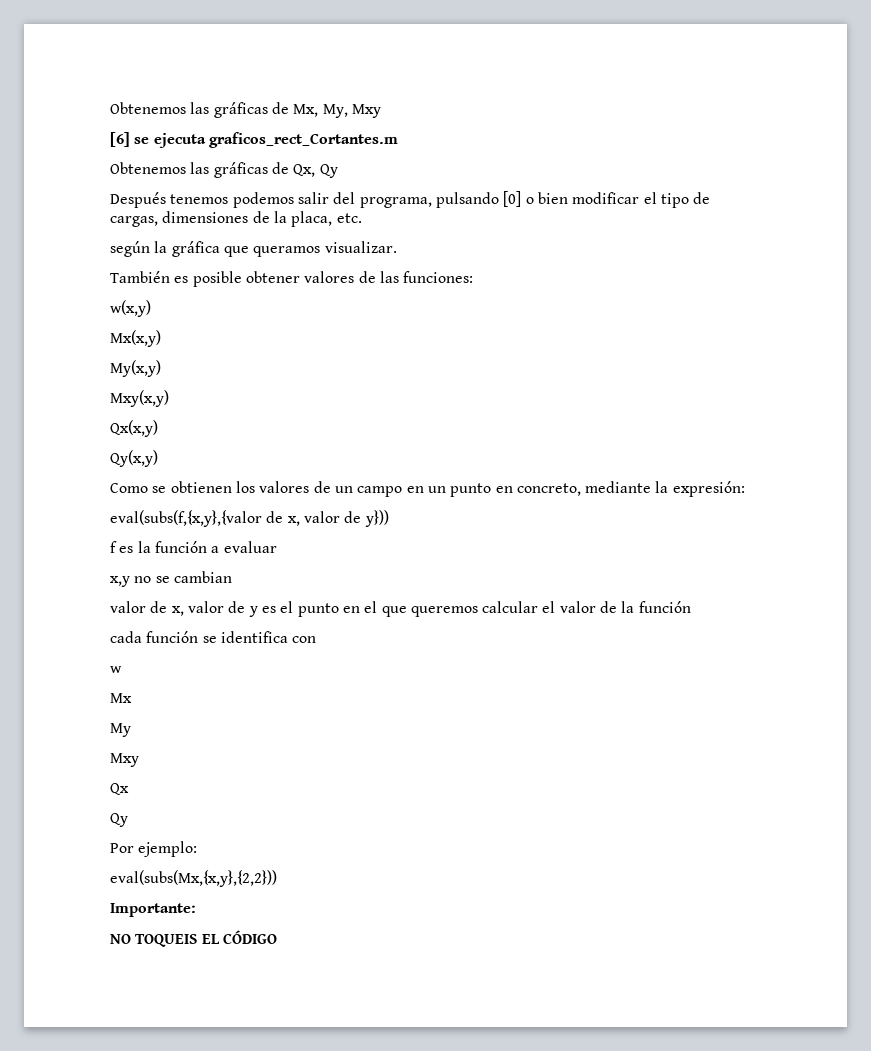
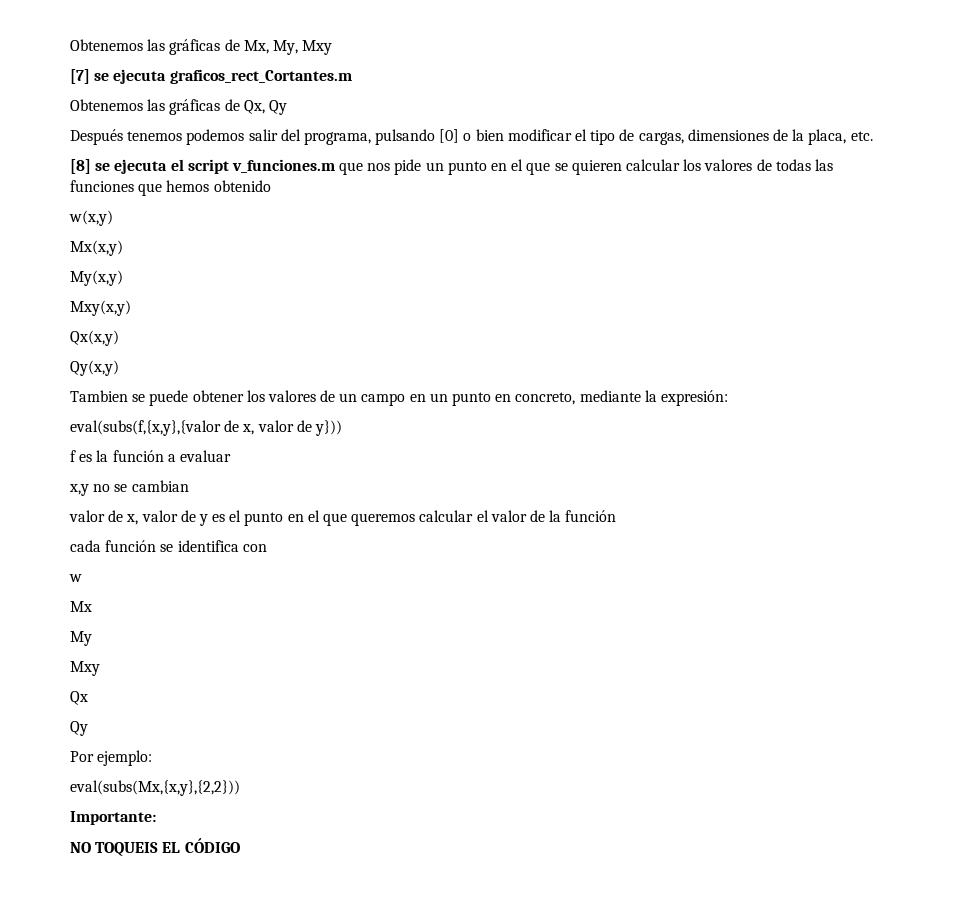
- [6] se ejecuta graficos_rect_Cortantes.m
+ [7] se ejecuta graficos_rect_Cortantes.m
- según la gráfica que queramos visualizar.
- También es posible obtener valores de las funciones:
+ [8] se ejecuta el script v_funciones.m que nos pide un punto en el que se quieren calcular los valores de todas las funciones que hemos obtenido
- Como se obtienen los valores de un campo en un punto en concreto, mediante la expresión:
+ Tambien se puede obtener los valores de un campo en un punto en concreto, mediante la expresión:

